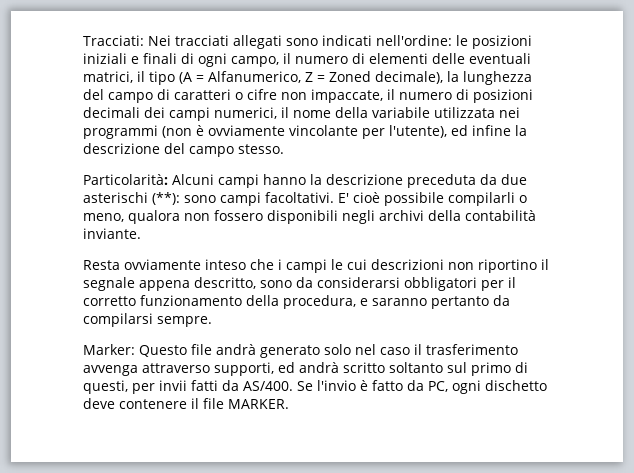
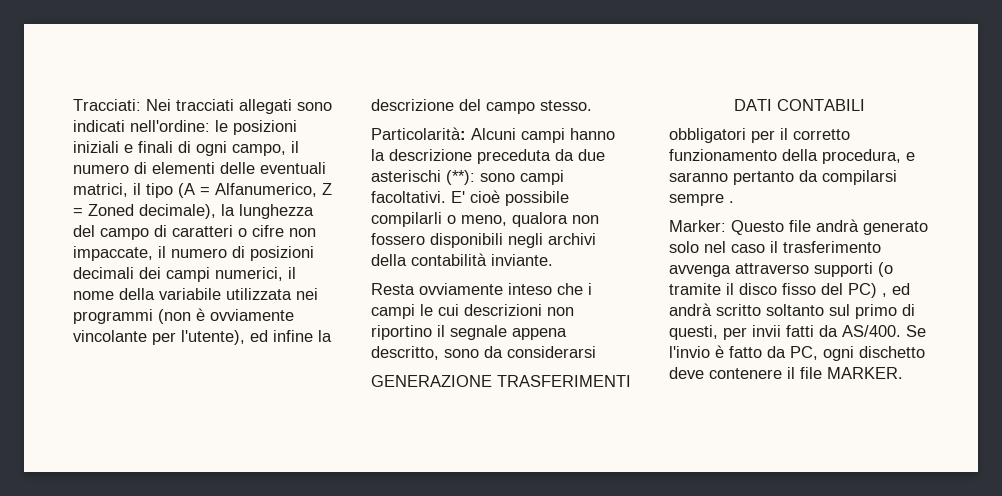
- Resta ovviamente inteso che i campi le cui descrizioni non riportino il segnale appena descritto, sono da considerarsi obbligatori per il corretto funzionamento della procedura, e saranno pertanto da compilarsi sempre.
+ Resta ovviamente inteso che i campi le cui descrizioni non riportino il segnale appena descritto, sono da considerarsi
+ GENERAZIONE TRASFERIMENTI DATI CONTABILI
+ obbligatori per il corretto funzionamento della procedura, e saranno pertanto da compilarsi sempre .
- Marker: Questo file andrà generato solo nel caso il trasferimento avvenga attraverso supporti, ed andrà scritto soltanto sul primo di questi, per invii fatti da AS/400.
+ Marker: Questo file andrà generato solo nel caso il trasferimento avvenga attraverso supporti (o tramite il disco fisso del PC) , ed andrà scritto soltanto sul primo di questi, per invii fatti da AS/400.

